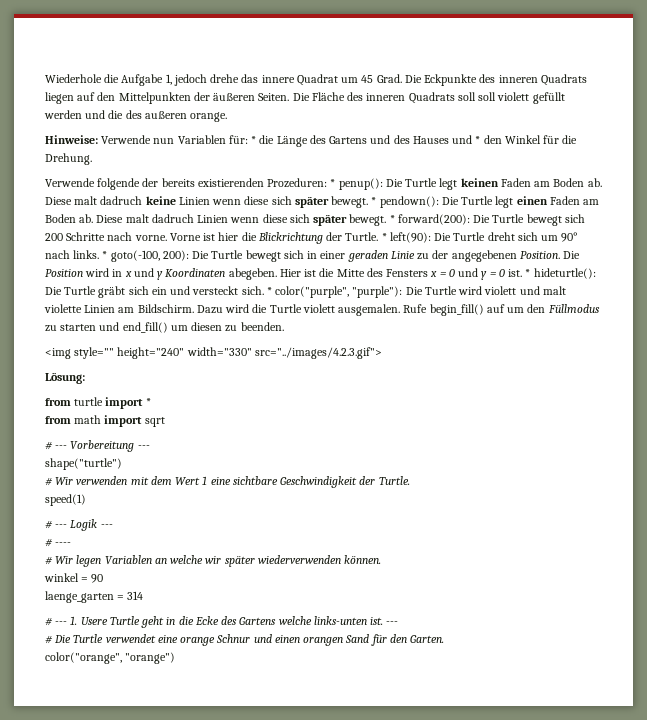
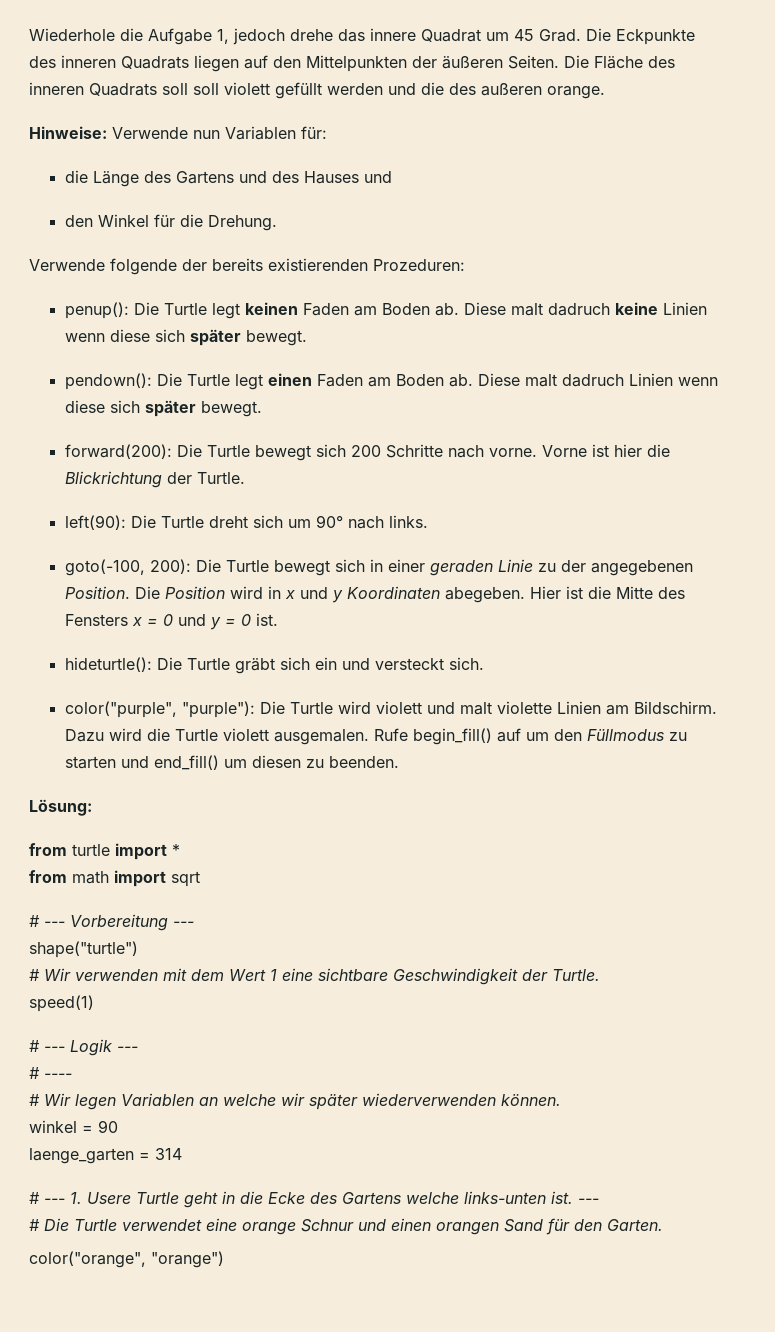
- Hinweise: Verwende nun Variablen für: * die Länge des Gartens und des Hauses und * den Winkel für die Drehung.
+ Hinweise: Verwende nun Variablen für:
+ die Länge des Gartens und des Hauses und
+ den Winkel für die Drehung.
- Verwende folgende der bereits existierenden Prozeduren: * penup(): Die Turtle legt keinen Faden am Boden ab.
+ Verwende folgende der bereits existierenden Prozeduren:
+ penup(): Die Turtle legt keinen Faden am Boden ab.
- Diese malt dadruch keine Linien wenn diese sich später bewegt. * pendown(): Die Turtle legt einen Faden am Boden ab.
+ Diese malt dadruch keine Linien wenn diese sich später bewegt.
+ pendown(): Die Turtle legt einen Faden am Boden ab.
- Diese malt dadruch Linien wenn diese sich später bewegt. * forward(200): Die Turtle bewegt sich 200 Schritte nach vorne.
+ Diese malt dadruch Linien wenn diese sich später bewegt.
+ forward(200): Die Turtle bewegt sich 200 Schritte nach vorne.
- Vorne ist hier die Blickrichtung der Turtle. * left(90): Die Turtle dreht sich um 90° nach links. * goto(-100, 200): Die Turtle bewegt sich in einer geraden Linie zu der angegebenen Position.
+ Vorne ist hier die Blickrichtung der Turtle.
+ left(90): Die Turtle dreht sich um 90° nach links.
+ goto(-100, 200): Die Turtle bewegt sich in einer geraden Linie zu der angegebenen Position.
- Hier ist die Mitte des Fensters x = 0 und y = 0 ist. * hideturtle(): Die Turtle gräbt sich ein und versteckt sich. * color("purple", "purple"): Die Turtle wird violett und malt violette Linien am Bildschirm.
+ Hier ist die Mitte des Fensters x = 0 und y = 0 ist.
+ hideturtle(): Die Turtle gräbt sich ein und versteckt sich.
+ color("purple", "purple"): Die Turtle wird violett und malt violette Linien am Bildschirm.
- <img style="" height="240" width="330" src="../images/4.2.3.gif">

